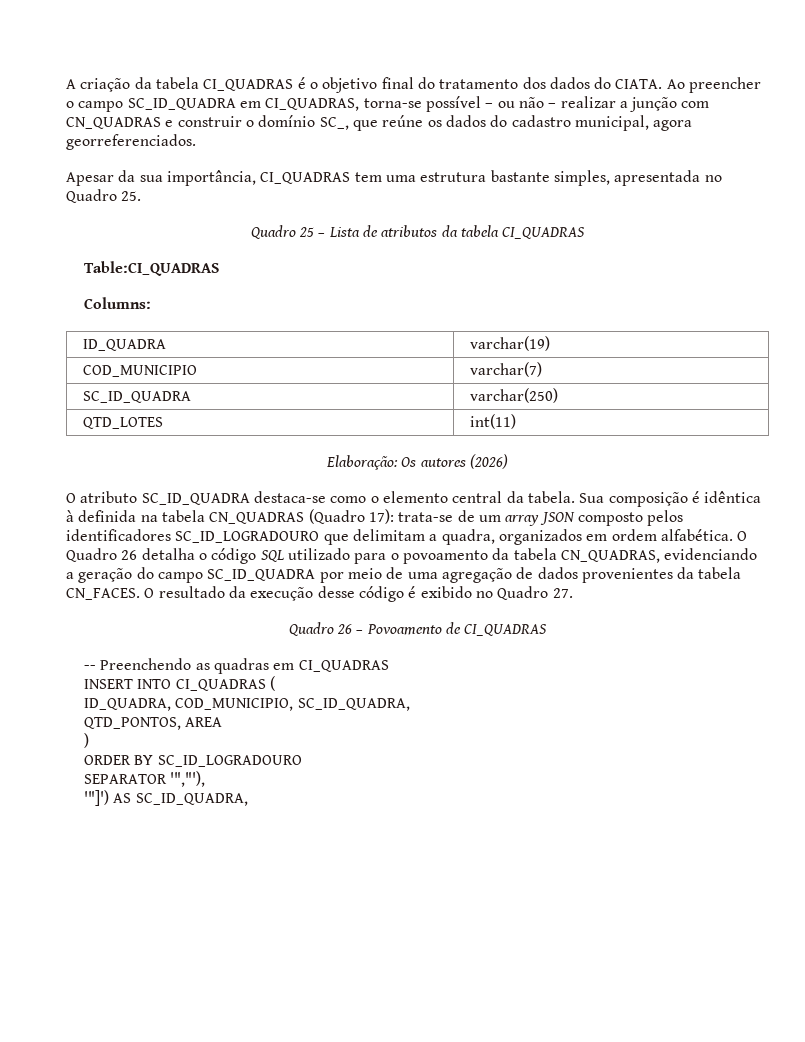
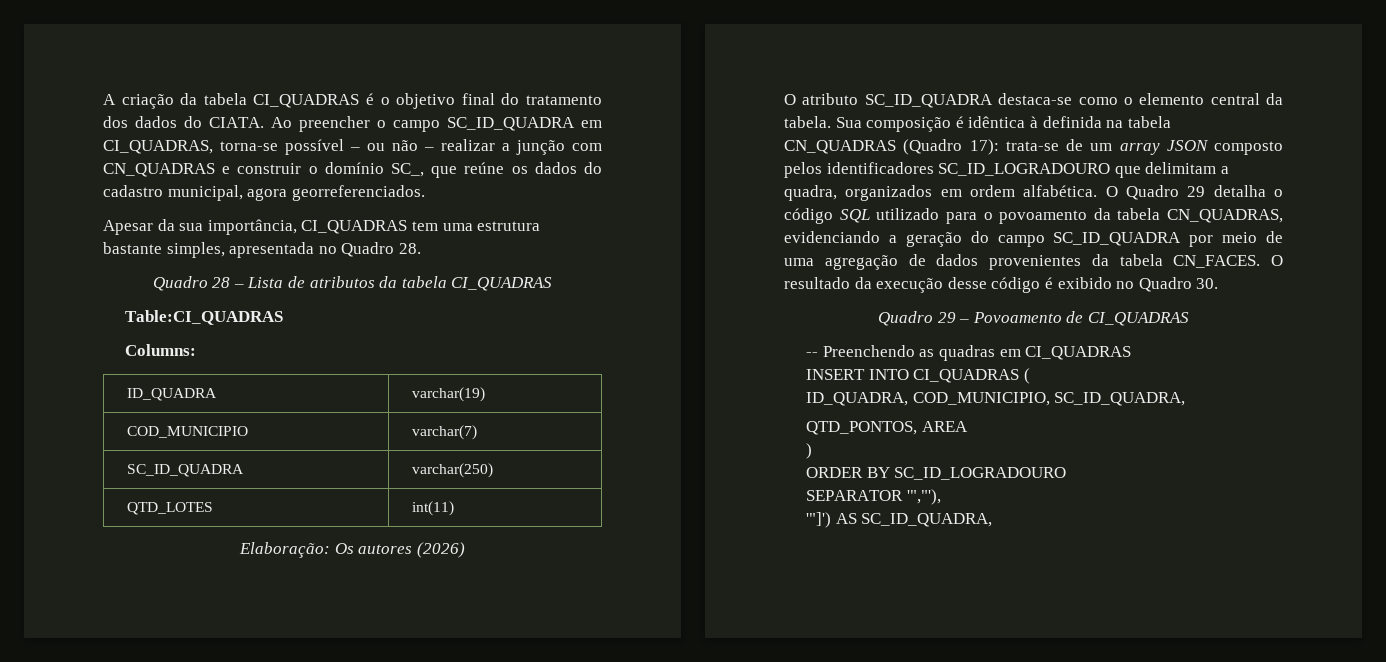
- Apesar da sua importância, CI_QUADRAS tem uma estrutura bastante simples, apresentada no Quadro 25.
- Quadro 25 – Lista de atributos da tabela CI_QUADRAS
+ Apesar da sua importância, CI_QUADRAS tem uma estrutura bastante simples, apresentada no Quadro 28.
+ Quadro 28 – Lista de atributos da tabela CI_QUADRAS
- O Quadro 26 detalha o código SQL utilizado para o povoamento da tabela CN_QUADRAS, evidenciando a geração do campo SC_ID_QUADRA por meio de uma agregação de dados provenientes da tabela CN_FACES.
+ O Quadro 29 detalha o código SQL utilizado para o povoamento da tabela CN_QUADRAS, evidenciando a geração do campo SC_ID_QUADRA por meio de uma agregação de dados provenientes da tabela CN_FACES.
- O resultado da execução desse código é exibido no Quadro 27.
- Quadro 26 – Povoamento de CI_QUADRAS
+ O resultado da execução desse código é exibido no Quadro 30.
+ Quadro 29 – Povoamento de CI_QUADRAS

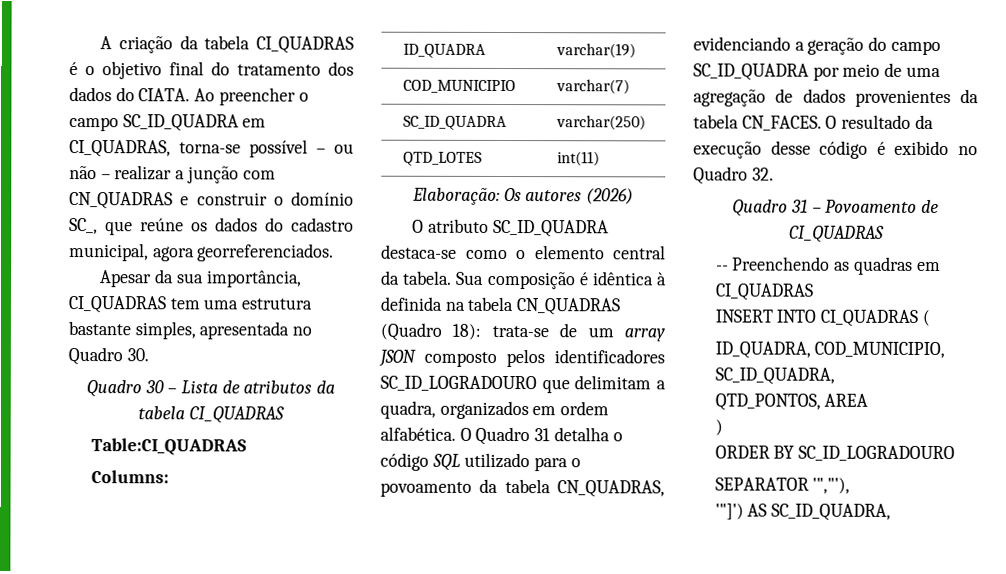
- Apesar da sua importância, CI_QUADRAS tem uma estrutura bastante simples, apresentada no Quadro 28.
- Quadro 28 – Lista de atributos da tabela CI_QUADRAS
+ Apesar da sua importância, CI_QUADRAS tem uma estrutura bastante simples, apresentada no Quadro 30.
+ Quadro 30 – Lista de atributos da tabela CI_QUADRAS
- Sua composição é idêntica à definida na tabela CN_QUADRAS (Quadro 17): trata-se de um array JSON composto pelos identificadores SC_ID_LOGRADOURO que delimitam a quadra, organizados em ordem alfabética.
+ Sua composição é idêntica à definida na tabela CN_QUADRAS (Quadro 18): trata-se de um array JSON composto pelos identificadores SC_ID_LOGRADOURO que delimitam a quadra, organizados em ordem alfabética.
- O Quadro 29 detalha o código SQL utilizado para o povoamento da tabela CN_QUADRAS, evidenciando a geração do campo SC_ID_QUADRA por meio de uma agregação de dados provenientes da tabela CN_FACES.
+ O Quadro 31 detalha o código SQL utilizado para o povoamento da tabela CN_QUADRAS, evidenciando a geração do campo SC_ID_QUADRA por meio de uma agregação de dados provenientes da tabela CN_FACES.
- O resultado da execução desse código é exibido no Quadro 30.
- Quadro 29 – Povoamento de CI_QUADRAS
+ O resultado da execução desse código é exibido no Quadro 32.
+ Quadro 31 – Povoamento de CI_QUADRAS

